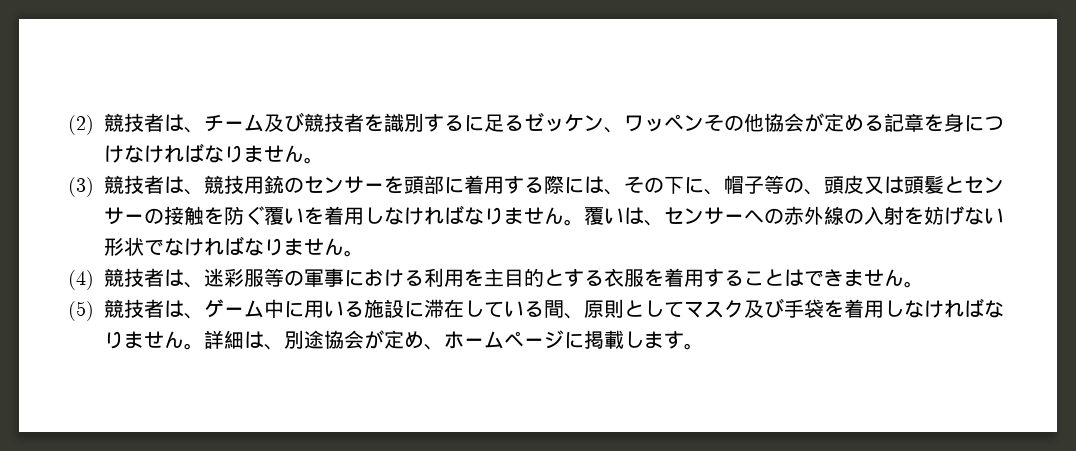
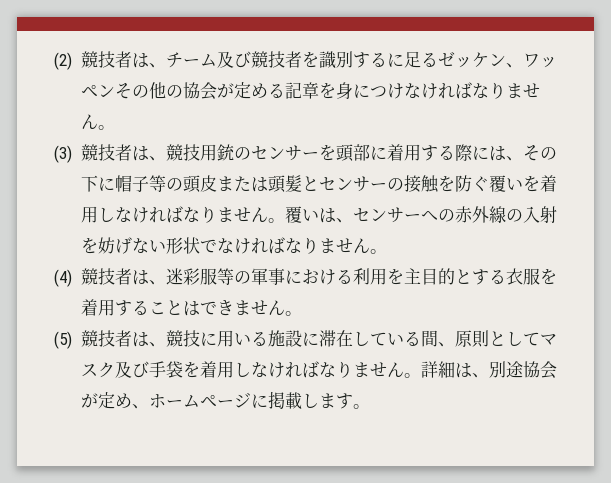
- (2)競技者は、チーム及び競技者を識別するに足るゼッケン、ワッペンその他協会が定める記章を身につけなければなりません。
+ (2)競技者は、チーム及び競技者を識別するに足るゼッケン、ワッペンその他の協会が定める記章を身につけなければなりません。
- (3)競技者は、競技用銃のセンサーを頭部に着用する際には、その下に、帽子等の、頭皮又は頭髪とセンサーの接触を防ぐ覆いを着用しなければなりません。
+ (3)競技者は、競技用銃のセンサーを頭部に着用する際には、その下に帽子等の頭皮または頭髪とセンサーの接触を防ぐ覆いを着用しなければなりません。
- (5)競技者は、ゲーム中に用いる施設に滞在している間、原則としてマスク及び手袋を着用しなければなりません。
+ (5)競技者は、競技に用いる施設に滞在している間、原則としてマスク及び手袋を着用しなければなりません。

